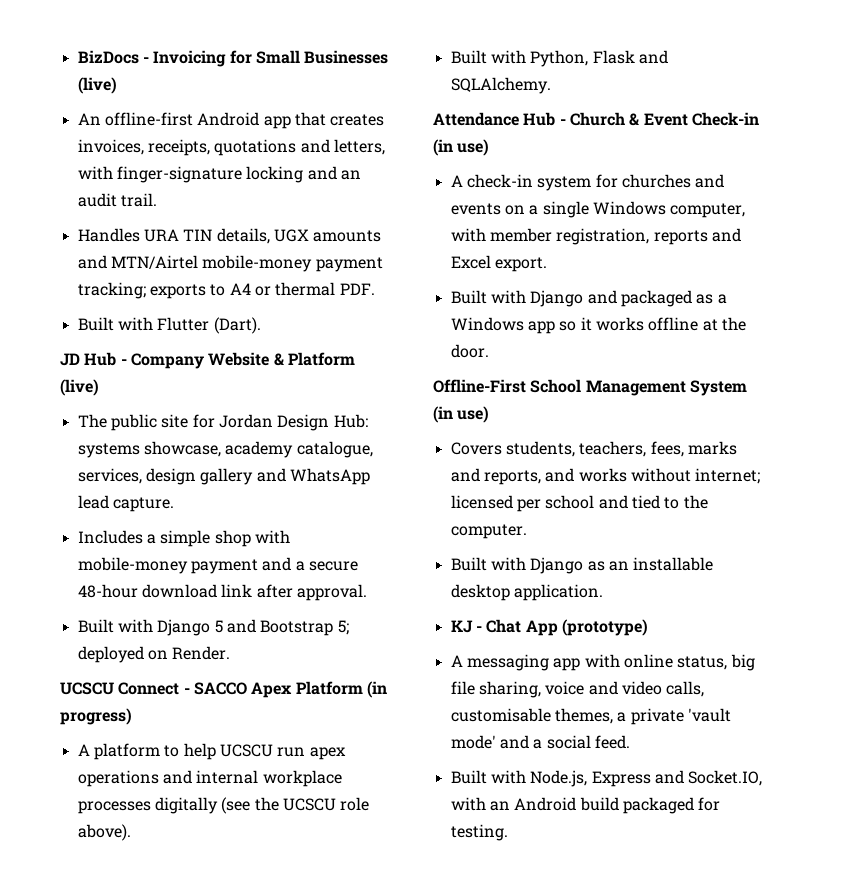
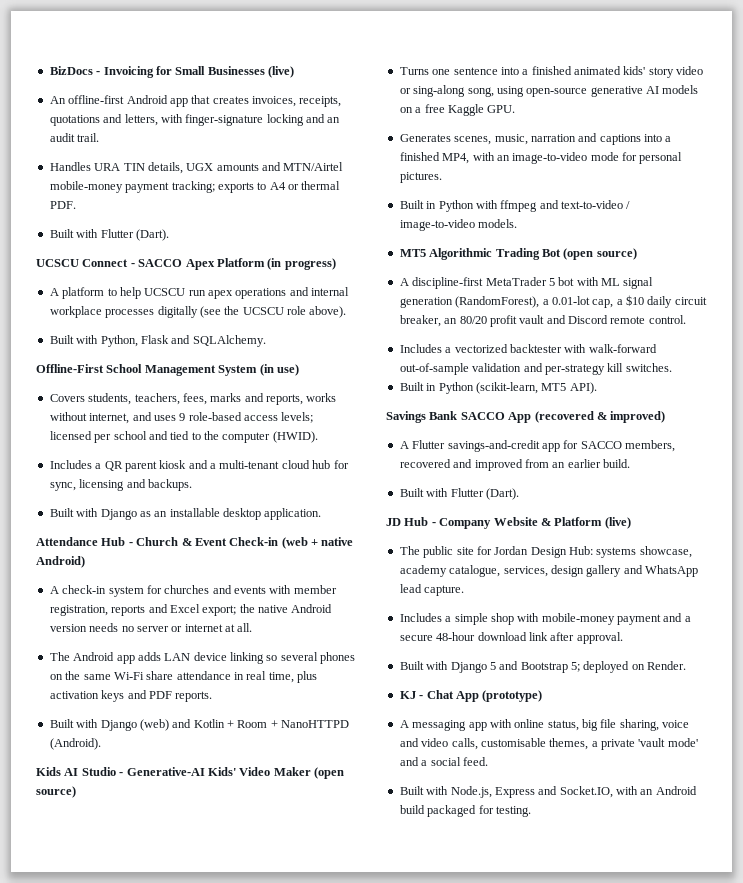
+ UCSCU Connect - SACCO Apex Platform (in progress)
+ A platform to help UCSCU run apex operations and internal workplace processes digitally (see the UCSCU role above).
+ Built with Python, Flask and SQLAlchemy.
+ Offline-First School Management System (in use)
+ Covers students, teachers, fees, marks and reports, works without internet, and uses 9 role-based access levels; licensed per school and tied to the computer (HWID).
+ Includes a QR parent kiosk and a multi-tenant cloud hub for sync, licensing and backups.
+ Built with Django as an installable desktop application.
+ Attendance Hub - Church & Event Check-in (web + native Android)
+ A check-in system for churches and events with member registration, reports and Excel export; the native Android version needs no server or internet at all.
+ The Android app adds LAN device linking so several phones on the same Wi-Fi share attendance in real time, plus activation keys and PDF reports.
+ Built with Django (web) and Kotlin + Room + NanoHTTPD (Android).
+ Kids AI Studio - Generative-AI Kids' Video Maker (open source)
+ Turns one sentence into a finished animated kids' story video or sing-along song, using open-source generative AI models on a free Kaggle GPU.
+ Generates scenes, music, narration and captions into a finished MP4, with an image-to-video mode for personal pictures.
+ Built in Python with ffmpeg and text-to-video / image-to-video models.
+ MT5 Algorithmic Trading Bot (open source)
+ A discipline-first MetaTrader 5 bot with ML signal generation (RandomForest), a 0.01-lot cap, a $10 daily circuit breaker, an 80/20 profit vault and Discord remote control.
+ Includes a vectorized backtester with walk-forward out-of-sample validation and per-strategy kill switches.
+ Built in Python (scikit-learn, MT5 API).
+ Savings Bank SACCO App (recovered & improved)
+ A Flutter savings-and-credit app for SACCO members, recovered and improved from an earlier build.
+ Built with Flutter (Dart).
- UCSCU Connect - SACCO Apex Platform (in progress)
- A platform to help UCSCU run apex operations and internal workplace processes digitally (see the UCSCU role above).
- Built with Python, Flask and SQLAlchemy.
- Attendance Hub - Church & Event Check-in (in use)
- A check-in system for churches and events on a single Windows computer, with member registration, reports and Excel export.
- Built with Django and packaged as a Windows app so it works offline at the door.
- Offline-First School Management System (in use)
- Covers students, teachers, fees, marks and reports, and works without internet; licensed per school and tied to the computer.
- Built with Django as an installable desktop application.

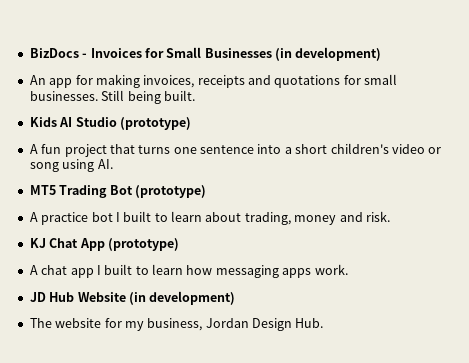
- BizDocs - Invoicing for Small Businesses (live)
+ BizDocs - Invoices for Small Businesses (in development)
- An offline-first Android app that creates invoices, receipts, quotations and letters, with finger-signature locking and an audit trail.
- Handles URA TIN details, UGX amounts and MTN/Airtel mobile-money payment tracking; exports to A4 or thermal PDF.
- Built with Flutter (Dart).
- UCSCU Connect - SACCO Apex Platform (in progress)
- A platform to help UCSCU run apex operations and internal workplace processes digitally (see the UCSCU role above).
- Built with Python, Flask and SQLAlchemy.
- Offline-First School Management System (in use)
- Covers students, teachers, fees, marks and reports, works without internet, and uses 9 role-based access levels; licensed per school and tied to the computer (HWID).
- Includes a QR parent kiosk and a multi-tenant cloud hub for sync, licensing and backups.
- Built with Django as an installable desktop application.
- Attendance Hub - Church & Event Check-in (web + native Android)
- A check-in system for churches and events with member registration, reports and Excel export; the native Android version needs no server or internet at all.
- The Android app adds LAN device linking so several phones on the same Wi-Fi share attendance in real time, plus activation keys and PDF reports.
- Built with Django (web) and Kotlin + Room + NanoHTTPD (Android).
- Kids AI Studio - Generative-AI Kids' Video Maker (open source)
- Turns one sentence into a finished animated kids' story video or sing-along song, using open-source generative AI models on a free Kaggle GPU.
- Generates scenes, music, narration and captions into a finished MP4, with an image-to-video mode for personal pictures.
- Built in Python with ffmpeg and text-to-video / image-to-video models.
- MT5 Algorithmic Trading Bot (open source)
- A discipline-first MetaTrader 5 bot with ML signal generation (RandomForest), a 0.01-lot cap, a $10 daily circuit breaker, an 80/20 profit vault and Discord remote control.
- Includes a vectorized backtester with walk-forward out-of-sample validation and per-strategy kill switches.
- Built in Python (scikit-learn, MT5 API).
- Savings Bank SACCO App (recovered & improved)
- A Flutter savings-and-credit app for SACCO members, recovered and improved from an earlier build.
- Built with Flutter (Dart).
- JD Hub - Company Website & Platform (live)
- The public site for Jordan Design Hub: systems showcase, academy catalogue, services, design gallery and WhatsApp lead capture.
- Includes a simple shop with mobile-money payment and a secure 48-hour download link after approval.
- Built with Django 5 and Bootstrap 5; deployed on Render.
+ An app for making invoices, receipts and quotations for small businesses. Still being built.
+ Kids AI Studio (prototype)
+ A fun project that turns one sentence into a short children's video or song using AI.
+ MT5 Trading Bot (prototype)
+ A practice bot I built to learn about trading, money and risk.
- KJ - Chat App (prototype)
+ KJ Chat App (prototype)
- A messaging app with online status, big file sharing, voice and video calls, customisable themes, a private 'vault mode' and a social feed.
- Built with Node.js, Express and Socket.IO, with an Android build packaged for testing.
+ A chat app I built to learn how messaging apps work.
+ JD Hub Website (in development)
+ The website for my business, Jordan Design Hub.

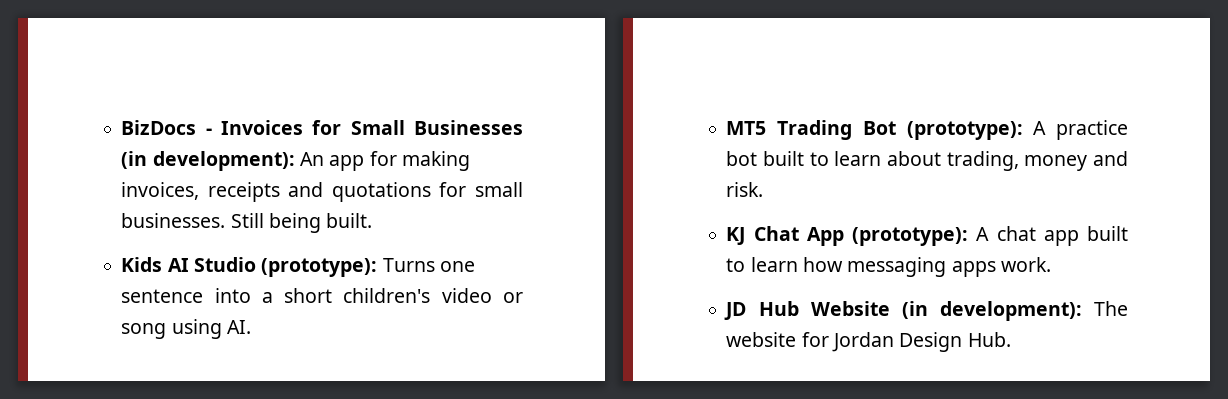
- BizDocs - Invoices for Small Businesses (in development)
- An app for making invoices, receipts and quotations for small businesses.
+ BizDocs - Invoices for Small Businesses (in development): An app for making invoices, receipts and quotations for small businesses.
- Kids AI Studio (prototype)
- A fun project that turns one sentence into a short children's video or song using AI.
+ Kids AI Studio (prototype): Turns one sentence into a short children's video or song using AI.
- MT5 Trading Bot (prototype)
- A practice bot I built to learn about trading, money and risk.
+ MT5 Trading Bot (prototype): A practice bot built to learn about trading, money and risk.
- KJ Chat App (prototype)
- A chat app I built to learn how messaging apps work.
+ KJ Chat App (prototype): A chat app built to learn how messaging apps work.
- JD Hub Website (in development)
- The website for my business, Jordan Design Hub.
+ JD Hub Website (in development): The website for Jordan Design Hub.

